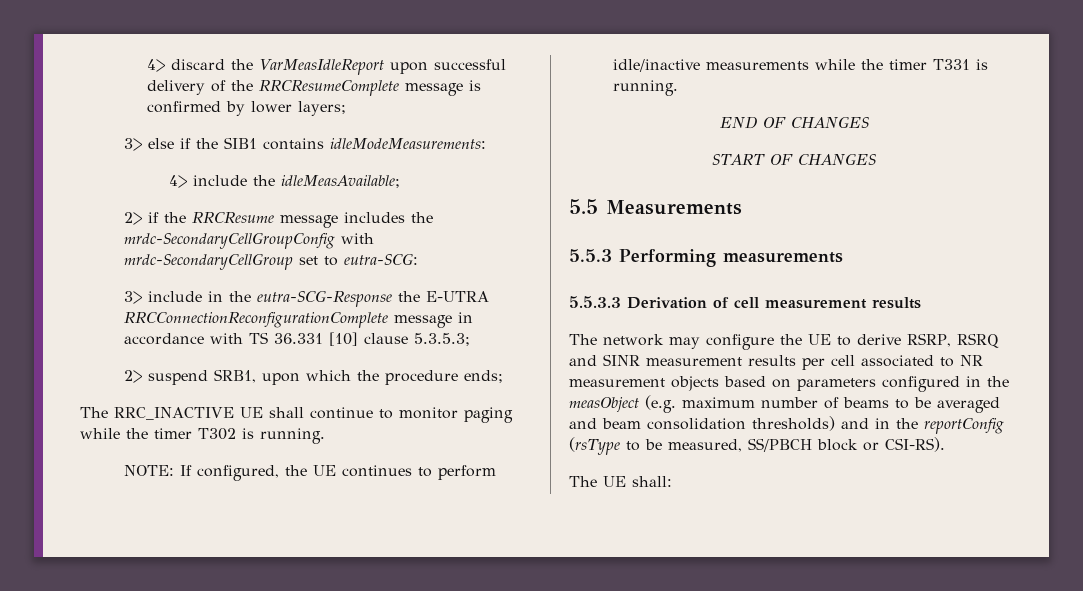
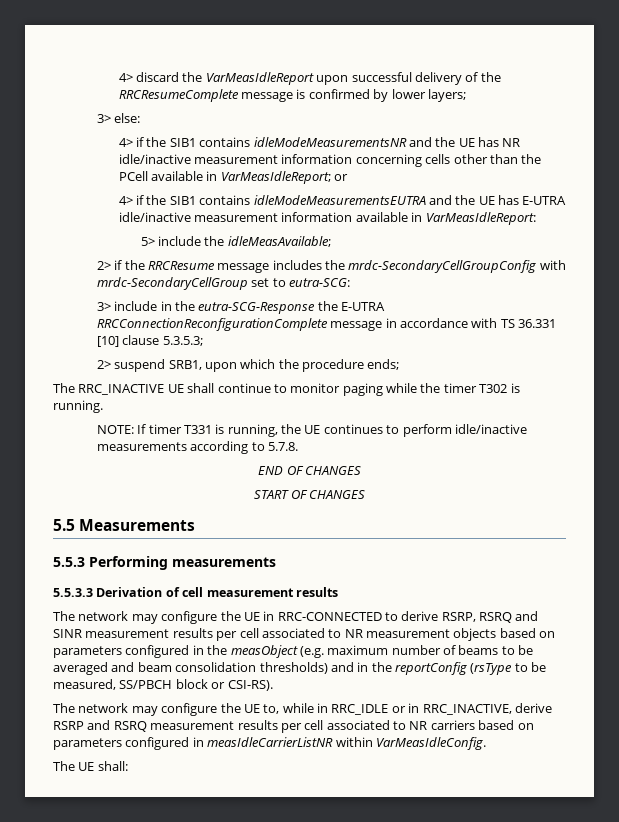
- 3> else if the SIB1 contains idleModeMeasurements:
- 4> include the idleMeasAvailable;
+ 3> else:
+ 4> if the SIB1 contains idleModeMeasurementsNR and the UE has NR idle/inactive measurement information concerning cells other than the PCell available in VarMeasIdleReport; or
+ 4> if the SIB1 contains idleModeMeasurementsEUTRA and the UE has E-UTRA idle/inactive measurement information available in VarMeasIdleReport:
+ 5> include the idleMeasAvailable;
- NOTE: If configured, the UE continues to perform idle/inactive measurements while the timer T331 is running.
+ NOTE: If timer T331 is running, the UE continues to perform idle/inactive measurements according to 5.7.8.
- The network may configure the UE to derive RSRP, RSRQ and SINR measurement results per cell associated to NR measurement objects based on parameters configured in the measObject (e.g. maximum number of beams to be averaged and beam consolidation thresholds) and in the reportConfig (rsType to be measured, SS/PBCH block or CSI-RS).
+ The network may configure the UE in RRC-CONNECTED to derive RSRP, RSRQ and SINR measurement results per cell associated to NR measurement objects based on parameters configured in the measObject (e.g. maximum number of beams to be averaged and beam consolidation thresholds) and in the reportConfig (rsType to be measured, SS/PBCH block or CSI-RS).
+ The network may configure the UE to, while in RRC_IDLE or in RRC_INACTIVE, derive RSRP and RSRQ measurement results per cell associated to NR carriers based on parameters configured in measIdleCarrierListNR within VarMeasIdleConfig.

